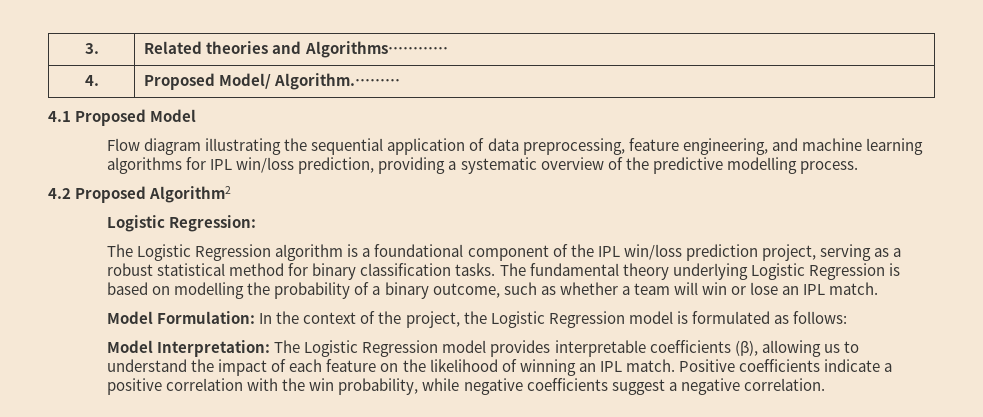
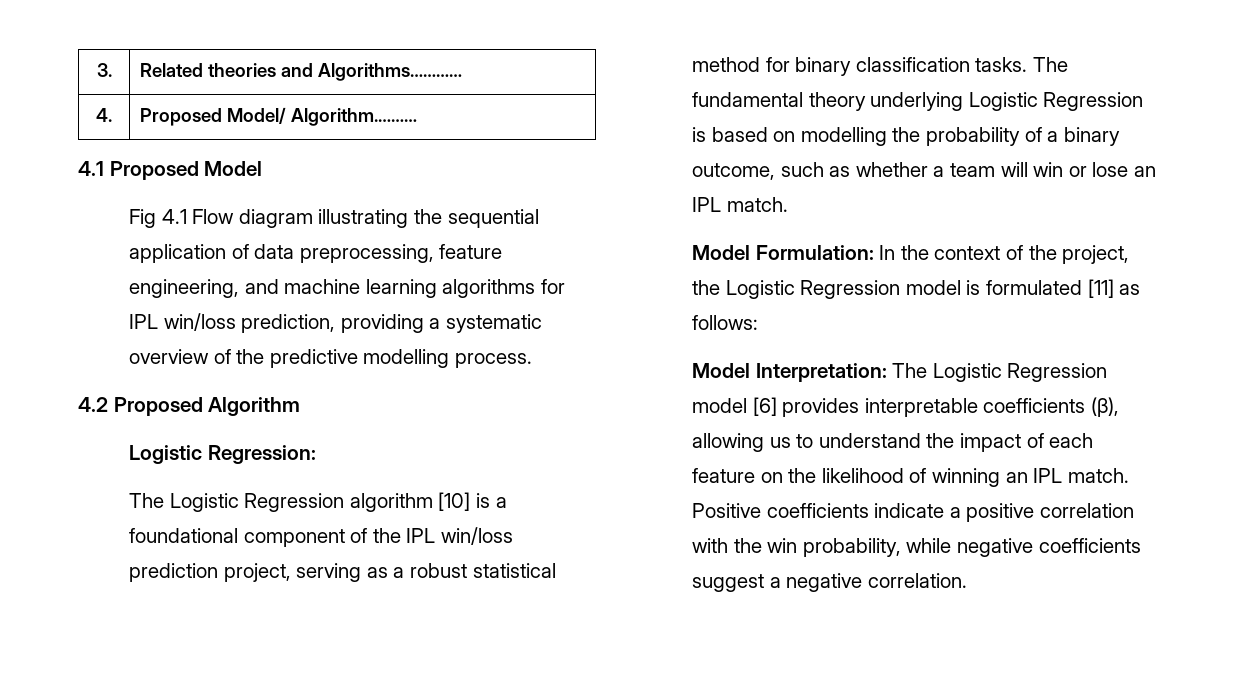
- Flow diagram illustrating the sequential application of data preprocessing, feature engineering, and machine learning algorithms for IPL win/loss prediction, providing a systematic overview of the predictive modelling process.
+ Fig 4.1 Flow diagram illustrating the sequential application of data preprocessing, feature engineering, and machine learning algorithms for IPL win/loss prediction, providing a systematic overview of the predictive modelling process.
- 4.2 Proposed Algorithm2
+ 4.2 Proposed Algorithm
- The Logistic Regression algorithm is a foundational component of the IPL win/loss prediction project, serving as a robust statistical method for binary classification tasks.
+ The Logistic Regression algorithm [10] is a foundational component of the IPL win/loss prediction project, serving as a robust statistical method for binary classification tasks.
- Model Formulation: In the context of the project, the Logistic Regression model is formulated as follows:
+ Model Formulation: In the context of the project, the Logistic Regression model is formulated [11] as follows:
- Model Interpretation: The Logistic Regression model provides interpretable coefficients (β), allowing us to understand the impact of each feature on the likelihood of winning an IPL match.
+ Model Interpretation: The Logistic Regression model [6] provides interpretable coefficients (β), allowing us to understand the impact of each feature on the likelihood of winning an IPL match.

